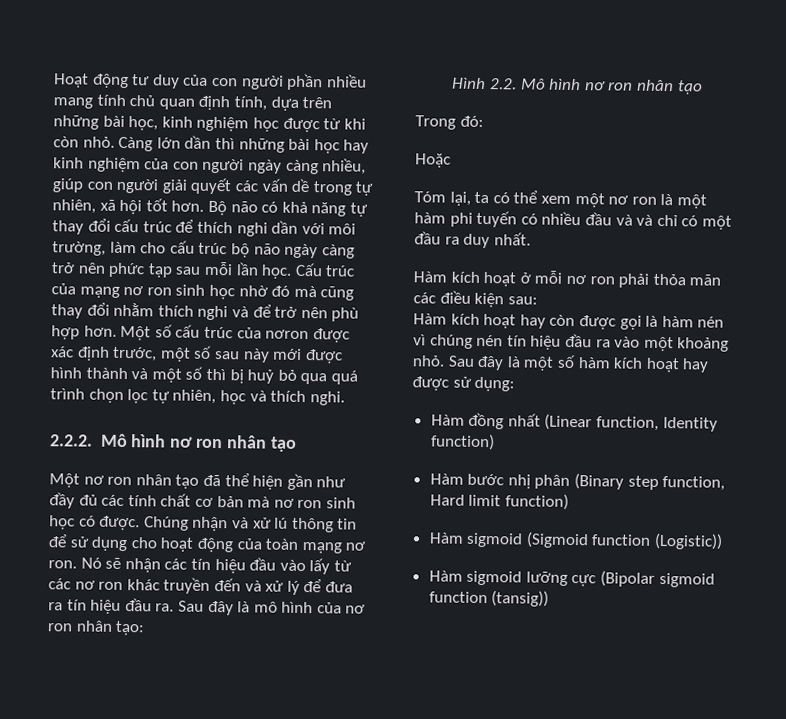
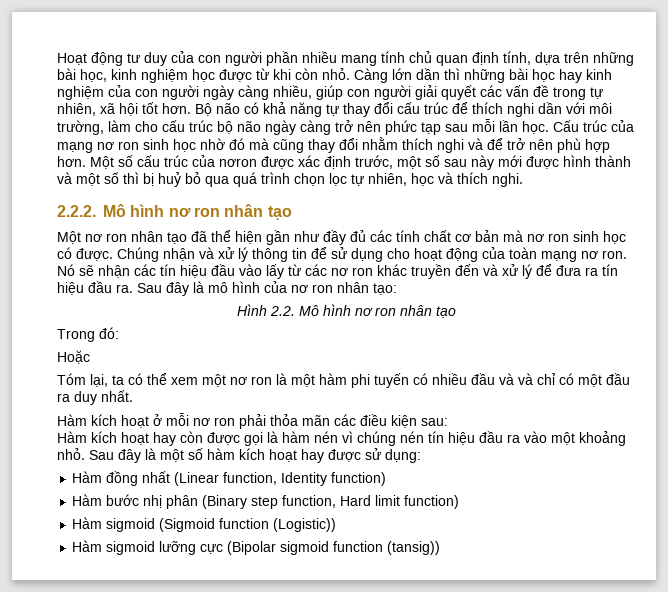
- Càng lớn dần thì những bài học hay kinh nghiệm của con người ngày càng nhiều, giúp con người giải quyết các vấn dề trong tự nhiên, xã hội tốt hơn.
+ Càng lớn dần thì những bài học hay kinh nghiệm của con người ngày càng nhiều, giúp con người giải quyết các vấn đề trong tự nhiên, xã hội tốt hơn.
- Chúng nhận và xử lú thông tin để sử dụng cho hoạt động của toàn mạng nơ ron.
+ Chúng nhận và xử lý thông tin để sử dụng cho hoạt động của toàn mạng nơ ron.

